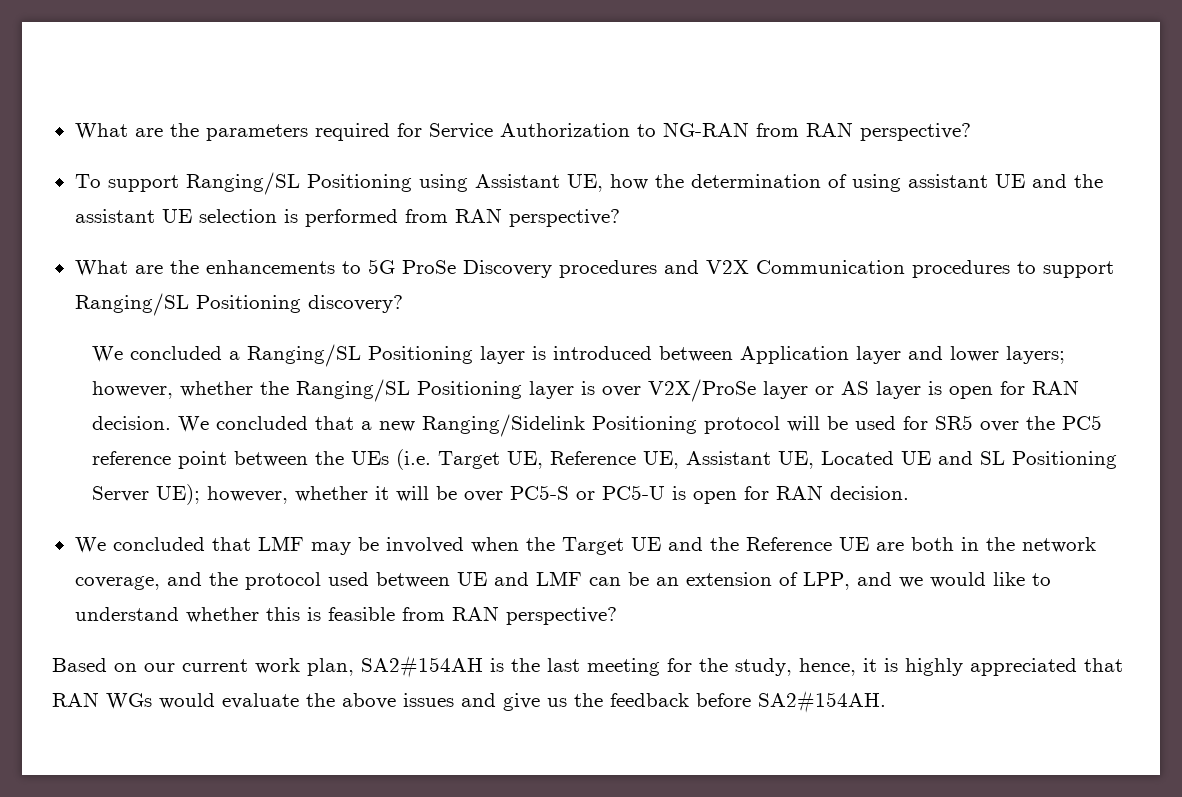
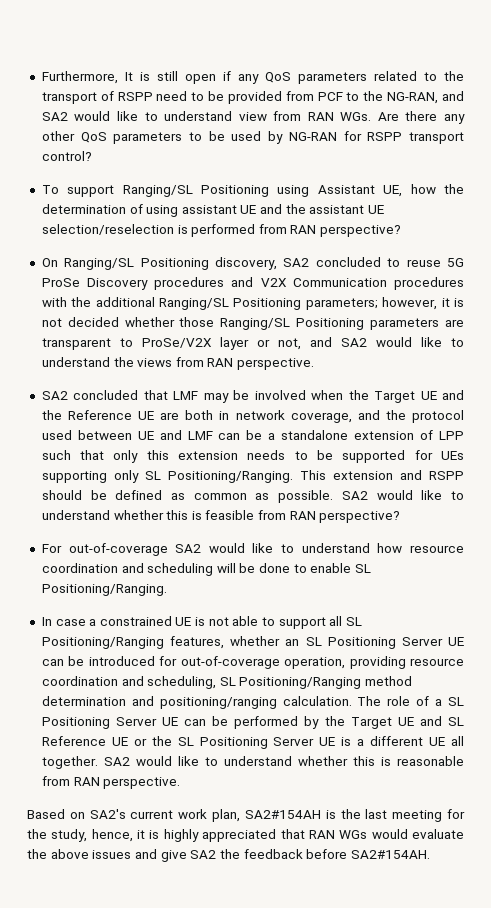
- What are the parameters required for Service Authorization to NG-RAN from RAN perspective?
+ Furthermore, It is still open if any QoS parameters related to the transport of RSPP need to be provided from PCF to the NG-RAN, and SA2 would like to understand view from RAN WGs. Are there any other QoS parameters to be used by NG-RAN for RSPP transport control?
- To support Ranging/SL Positioning using Assistant UE, how the determination of using assistant UE and the assistant UE selection is performed from RAN perspective?
+ To support Ranging/SL Positioning using Assistant UE, how the determination of using assistant UE and the assistant UE selection/reselection is performed from RAN perspective?
- What are the enhancements to 5G ProSe Discovery procedures and V2X Communication procedures to support Ranging/SL Positioning discovery?
- We concluded a Ranging/SL Positioning layer is introduced between Application layer and lower layers; however, whether the Ranging/SL Positioning layer is over V2X/ProSe layer or AS layer is open for RAN decision. We concluded that a new Ranging/Sidelink Positioning protocol will be used for SR5 over the PC5 reference point between the UEs (i.e. Target UE, Reference UE, Assistant UE, Located UE and SL Positioning Server UE); however, whether it will be over PC5-S or PC5-U is open for RAN decision.
- We concluded that LMF may be involved when the Target UE and the Reference UE are both in the network coverage, and the protocol used between UE and LMF can be an extension of LPP, and we would like to understand whether this is feasible from RAN perspective?
+ On Ranging/SL Positioning discovery, SA2 concluded to reuse 5G ProSe Discovery procedures and V2X Communication procedures with the additional Ranging/SL Positioning parameters; however, it is not decided whether those Ranging/SL Positioning parameters are transparent to ProSe/V2X layer or not, and SA2 would like to understand the views from RAN perspective.
+ SA2 concluded that LMF may be involved when the Target UE and the Reference UE are both in network coverage, and the protocol used between UE and LMF can be a standalone extension of LPP such that only this extension needs to be supported for UEs supporting only SL Positioning/Ranging. This extension and RSPP should be defined as common as possible. SA2 would like to understand whether this is feasible from RAN perspective?
+ For out-of-coverage SA2 would like to understand how resource coordination and scheduling will be done to enable SL Positioning/Ranging.
+ In case a constrained UE is not able to support all SL Positioning/Ranging features, whether an SL Positioning Server UE can be introduced for out-of-coverage operation, providing resource coordination and scheduling, SL Positioning/Ranging method determination and positioning/ranging calculation. The role of a SL Positioning Server UE can be performed by the Target UE and SL Reference UE or the SL Positioning Server UE is a different UE all together. SA2 would like to understand whether this is reasonable from RAN perspective.
- Based on our current work plan, SA2#154AH is the last meeting for the study, hence, it is highly appreciated that RAN WGs would evaluate the above issues and give us the feedback before SA2#154AH.
+ Based on SA2's current work plan, SA2#154AH is the last meeting for the study, hence, it is highly appreciated that RAN WGs would evaluate the above issues and give SA2 the feedback before SA2#154AH.

